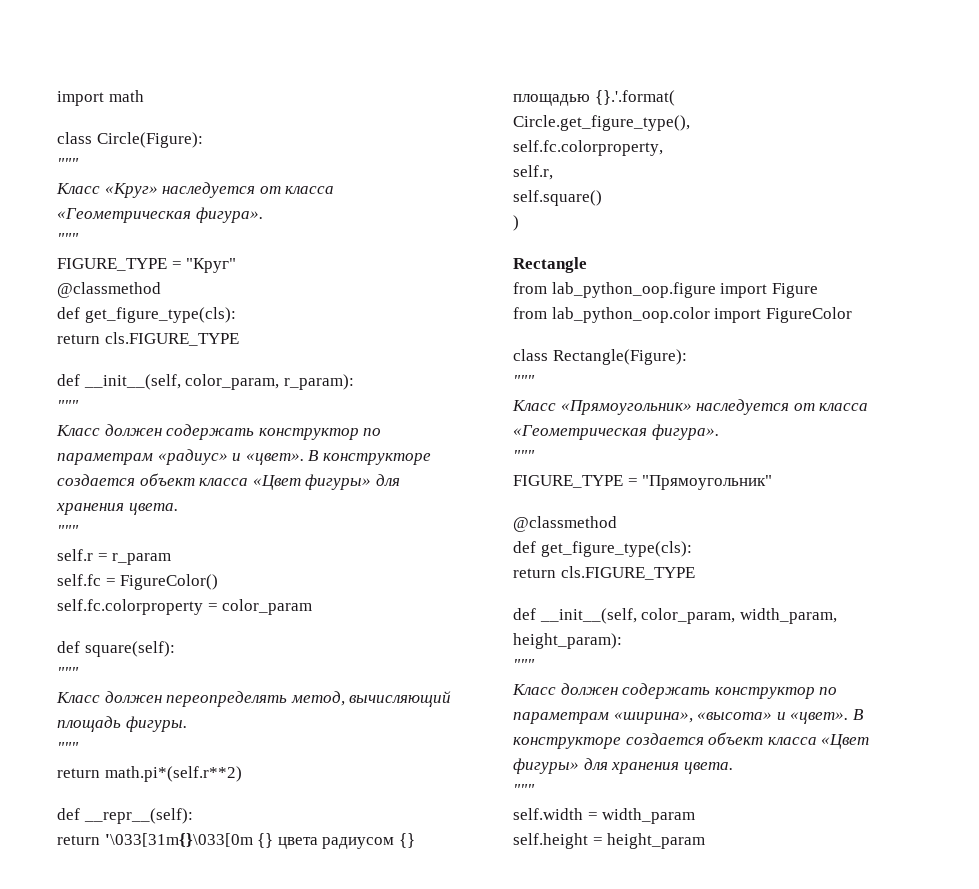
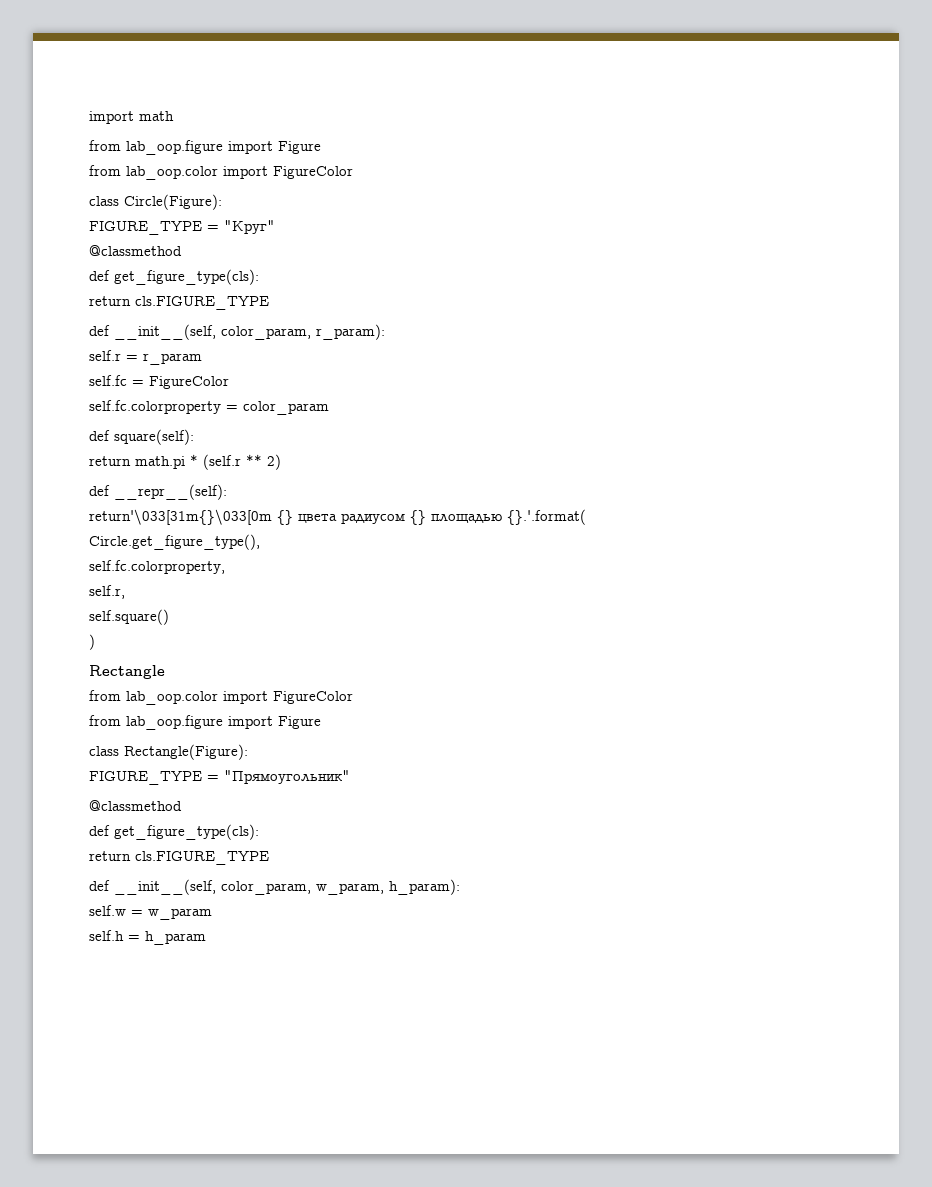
  import math
+ from lab_oop.figure import Figure
+ from lab_oop.color import FigureColor
  class Circle(Figure):
- """
- Класс «Круг» наследуется от класса «Геометрическая фигура».
- """
  def __init__(self, color_param, r_param):
- """
- Класс должен содержать конструктор по параметрам «радиус» и «цвет». В конструкторе создается объект класса «Цвет фигуры» для хранения цвета.
- """
- self.fc = FigureColor()
+ self.fc = FigureColor
  def square(self):
- """
- Класс должен переопределять метод, вычисляющий площадь фигуры.
- """
- return math.pi*(self.r**2)
+ return math.pi * (self.r ** 2)
- return '\033[31m{}\033[0m {} цвета радиусом {} площадью {}.'.format(
+ return'\033[31m{}\033[0m {} цвета радиусом {} площадью {}.'.format(
  Rectangle
- from lab_python_oop.figure import Figure
- from lab_python_oop.color import FigureColor
+ from lab_oop.color import FigureColor
+ from lab_oop.figure import Figure
  class Rectangle(Figure):
- """
- Класс «Прямоугольник» наследуется от класса «Геометрическая фигура».
- """
- def __init__(self, color_param, width_param, height_param):
- """
- Класс должен содержать конструктор по параметрам «ширина», «высота» и «цвет». В конструкторе создается объект класса «Цвет фигуры» для хранения цвета.
- """
- self.width = width_param
- self.height = height_param
+ def __init__(self, color_param, w_param, h_param):
+ self.w = w_param
+ self.h = h_param

